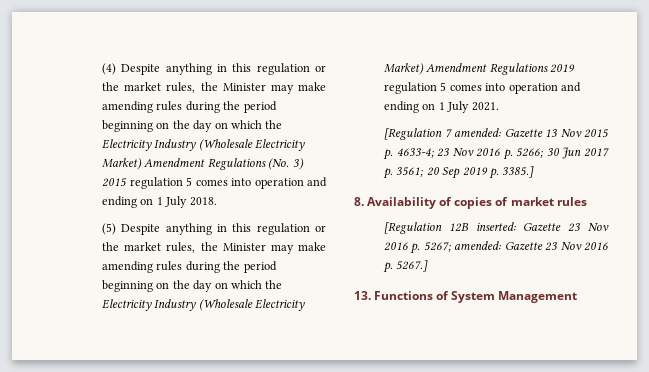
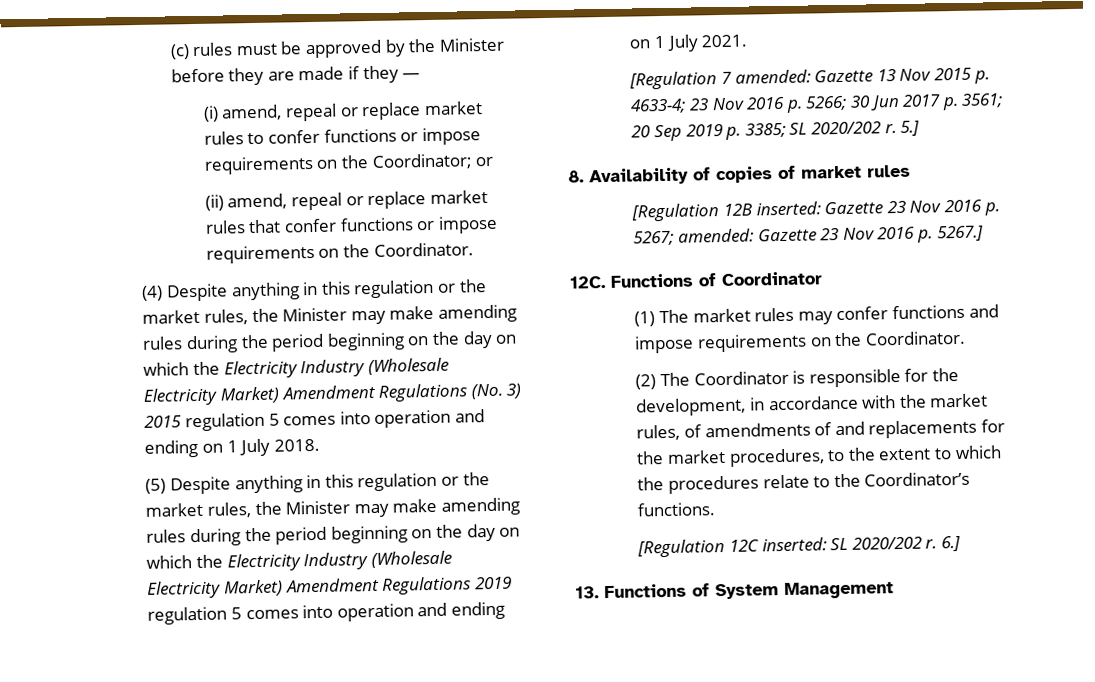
+ (c) rules must be approved by the Minister before they are made if they —
+ (i) amend, repeal or replace market rules to confer functions or impose requirements on the Coordinator; or
+ (ii) amend, repeal or replace market rules that confer functions or impose requirements on the Coordinator.
- [Regulation 7 amended: Gazette 13 Nov 2015 p. 4633-4; 23 Nov 2016 p. 5266; 30 Jun 2017 p. 3561; 20 Sep 2019 p. 3385.]
+ [Regulation 7 amended: Gazette 13 Nov 2015 p. 4633-4; 23 Nov 2016 p. 5266; 30 Jun 2017 p. 3561; 20 Sep 2019 p. 3385; SL 2020/202 r. 5.]
+ 12C. Functions of Coordinator
+ (1) The market rules may confer functions and impose requirements on the Coordinator.
+ (2) The Coordinator is responsible for the development, in accordance with the market rules, of amendments of and replacements for the market procedures, to the extent to which the procedures relate to the Coordinator’s functions.
+ [Regulation 12C inserted: SL 2020/202 r. 6.]

